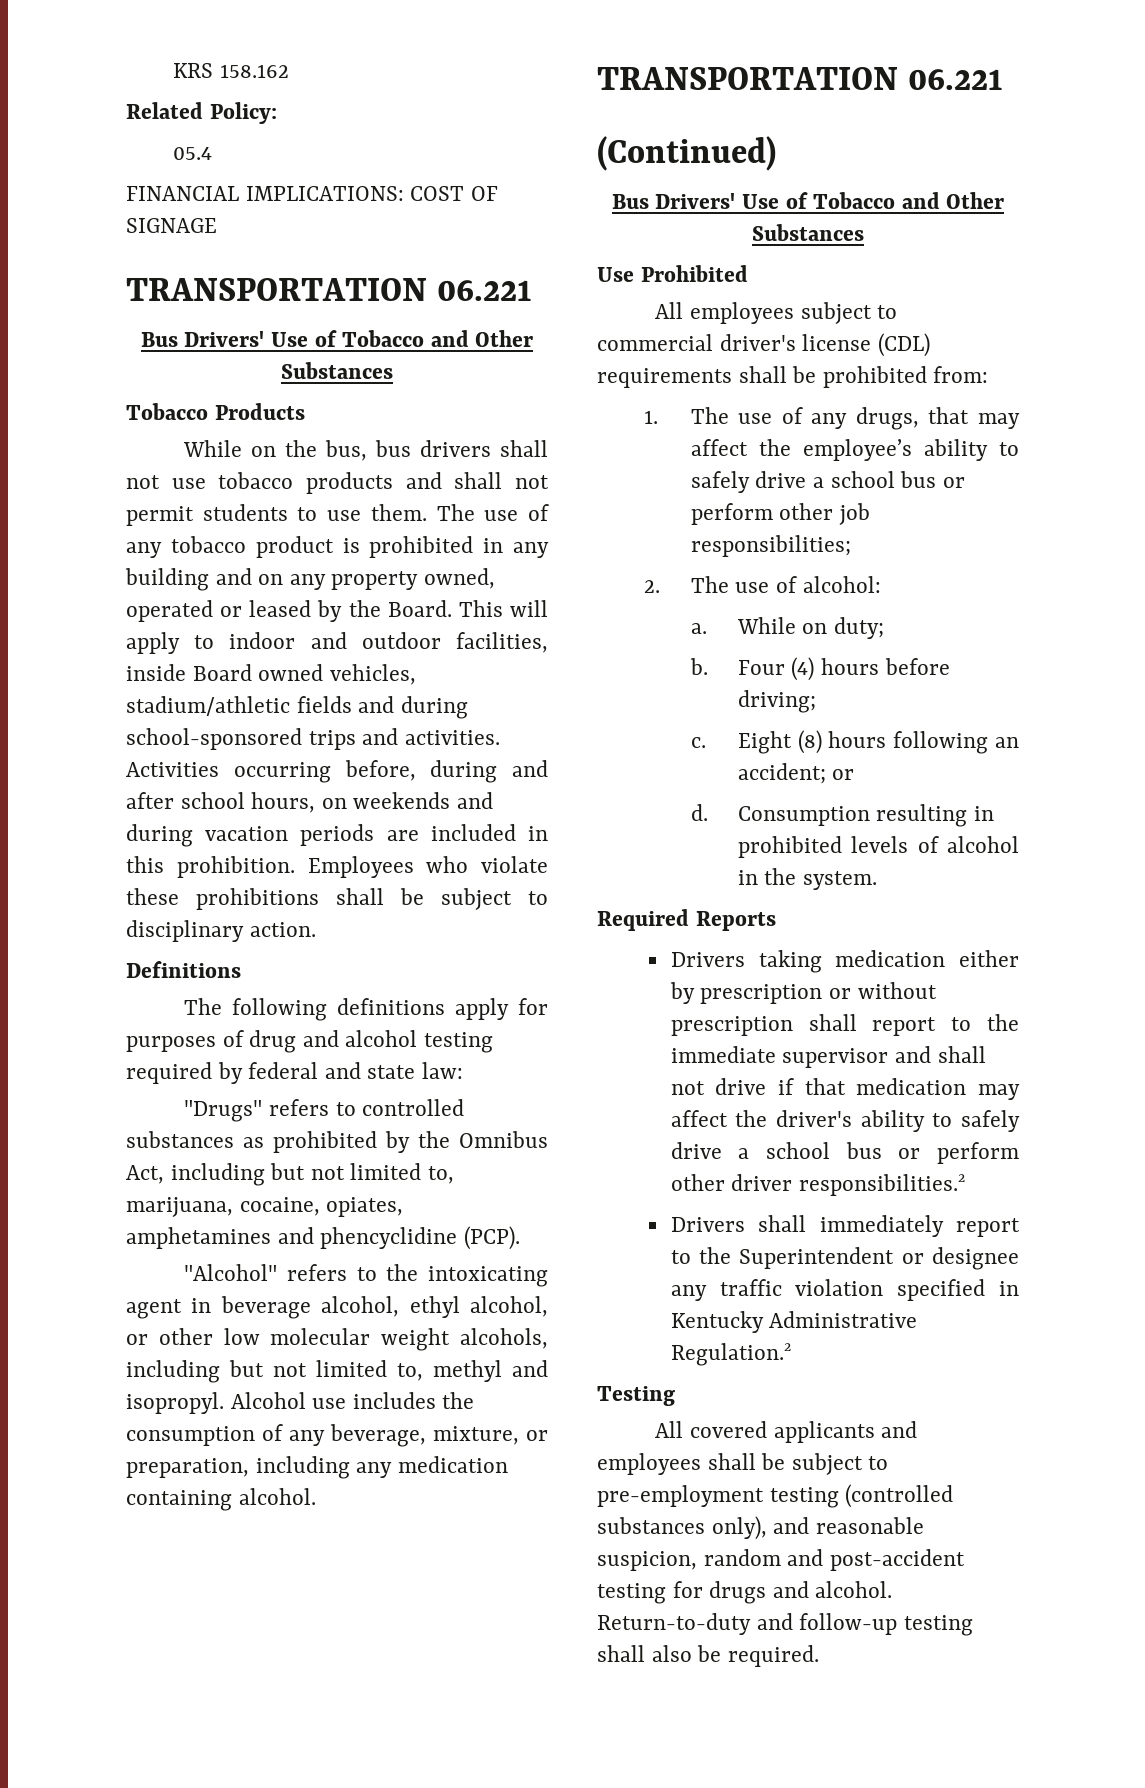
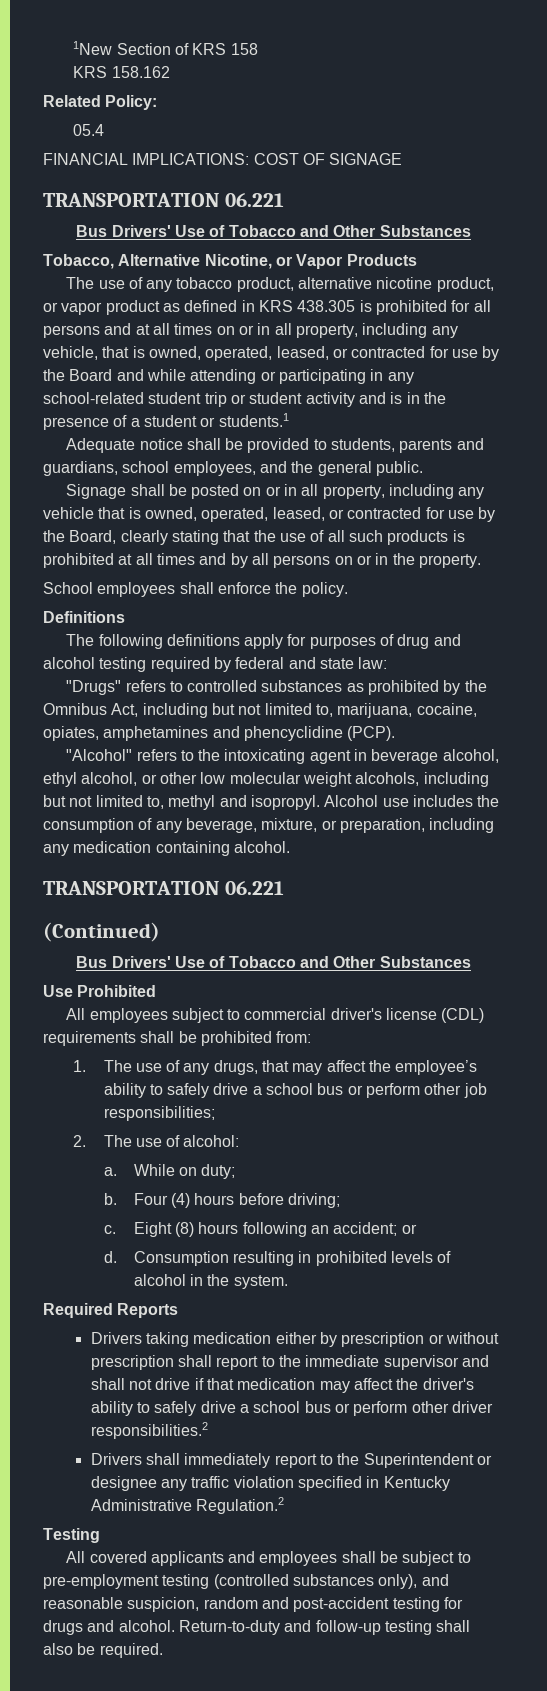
+ 1New Section of KRS 158
- Tobacco Products
- While on the bus, bus drivers shall not use tobacco products and shall not permit students to use them. The use of any tobacco product is prohibited in any building and on any property owned, operated or leased by the Board. This will apply to indoor and outdoor facilities, inside Board owned vehicles, stadium/athletic fields and during school-sponsored trips and activities. Activities occurring before, during and after school hours, on weekends and during vacation periods are included in this prohibition. Employees who violate these prohibitions shall be subject to disciplinary action.
+ Tobacco, Alternative Nicotine, or Vapor Products
+ The use of any tobacco product, alternative nicotine product, or vapor product as defined in KRS 438.305 is prohibited for all persons and at all times on or in all property, including any vehicle, that is owned, operated, leased, or contracted for use by the Board and while attending or participating in any school-related student trip or student activity and is in the presence of a student or students.1
+ Adequate notice shall be provided to students, parents and guardians, school employees, and the general public.
+ Signage shall be posted on or in all property, including any vehicle that is owned, operated, leased, or contracted for use by the Board, clearly stating that the use of all such products is prohibited at all times and by all persons on or in the property.
+ School employees shall enforce the policy.

